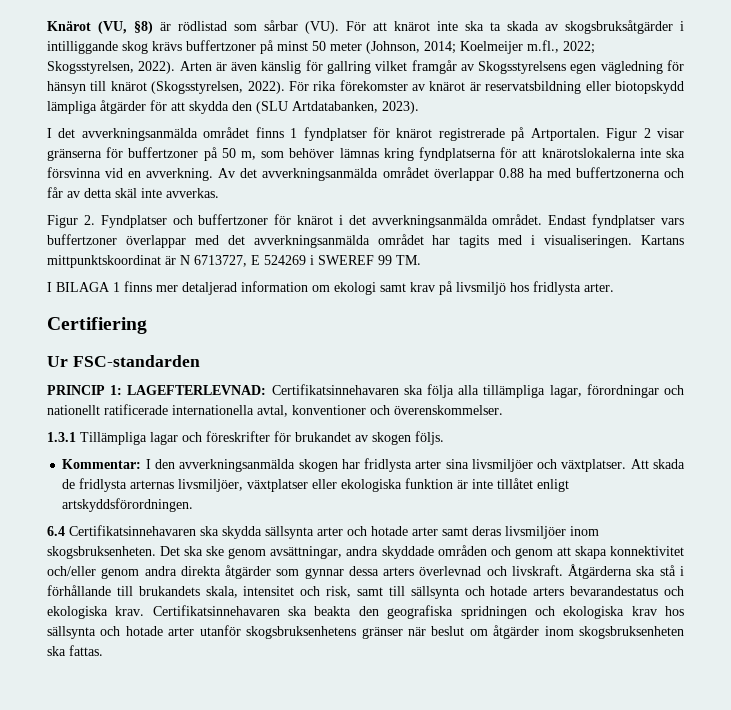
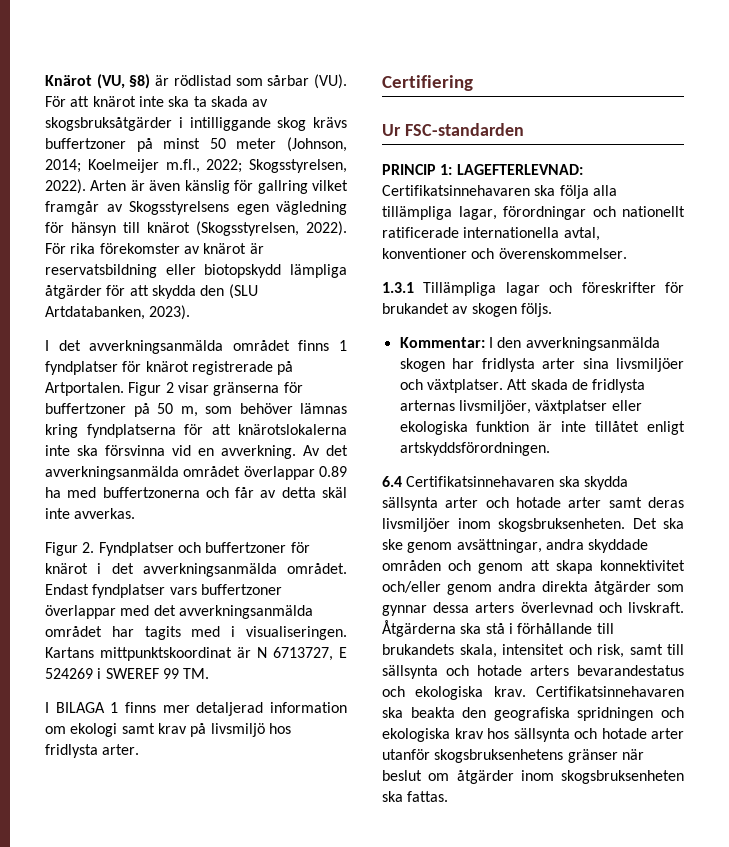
- Av det avverkningsanmälda området överlappar 0.88 ha med buffertzonerna och får av detta skäl inte avverkas.
+ Av det avverkningsanmälda området överlappar 0.89 ha med buffertzonerna och får av detta skäl inte avverkas.

